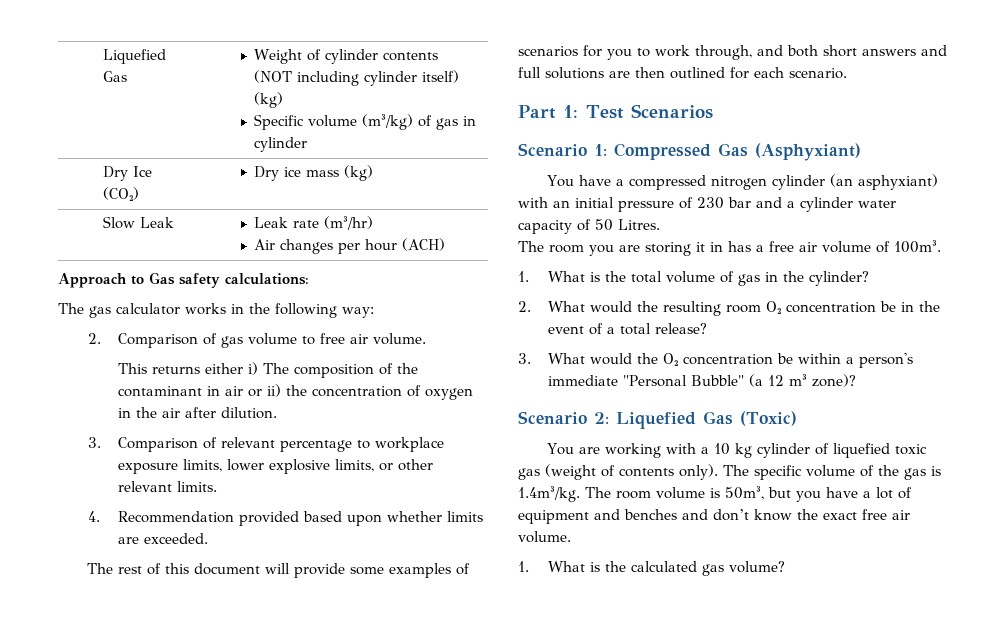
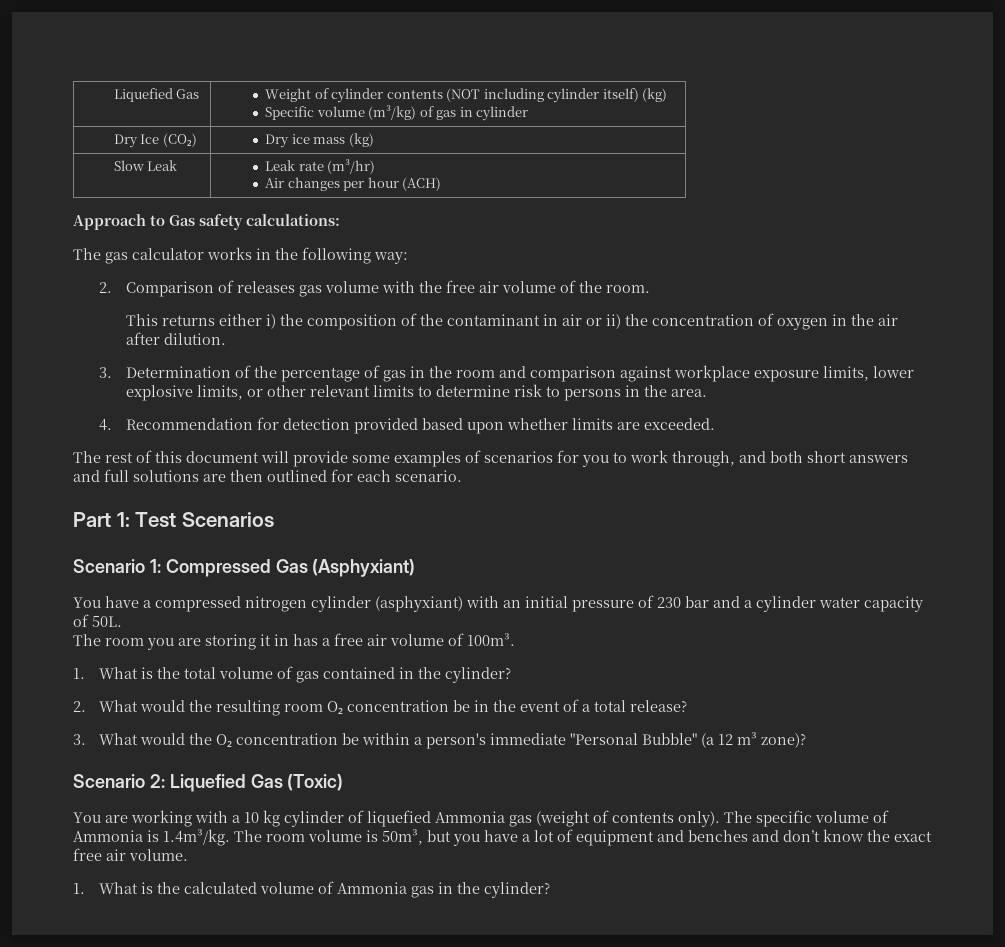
- 2. Comparison of gas volume to free air volume.
+ 2. Comparison of releases gas volume with the free air volume of the room.
- This returns either i) The composition of the contaminant in air or ii) the concentration of oxygen in the air after dilution.
+ This returns either i) the composition of the contaminant in air or ii) the concentration of oxygen in the air after dilution.
- 3. Comparison of relevant percentage to workplace exposure limits, lower explosive limits, or other relevant limits.
+ 3. Determination of the percentage of gas in the room and comparison against workplace exposure limits, lower explosive limits, or other relevant limits to determine risk to persons in the area.
- 4. Recommendation provided based upon whether limits are exceeded.
+ 4. Recommendation for detection provided based upon whether limits are exceeded.
- You have a compressed nitrogen cylinder (an asphyxiant) with an initial pressure of 230 bar and a cylinder water capacity of 50 Litres.
+ You have a compressed nitrogen cylinder (asphyxiant) with an initial pressure of 230 bar and a cylinder water capacity of 50L.
- 1. What is the total volume of gas in the cylinder?
+ 1. What is the total volume of gas contained in the cylinder?
- You are working with a 10 kg cylinder of liquefied toxic gas (weight of contents only).
+ You are working with a 10 kg cylinder of liquefied Ammonia gas (weight of contents only).
- The specific volume of the gas is 1.4m³/kg. The room volume is 50m³, but you have a lot of equipment and benches and don’t know the exact free air volume.
+ The specific volume of Ammonia is 1.4m³/kg. The room volume is 50m³, but you have a lot of equipment and benches and don’t know the exact free air volume.
- 1. What is the calculated gas volume?
+ 1. What is the calculated volume of Ammonia gas in the cylinder?

